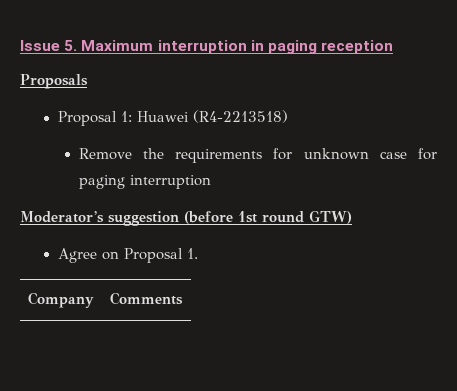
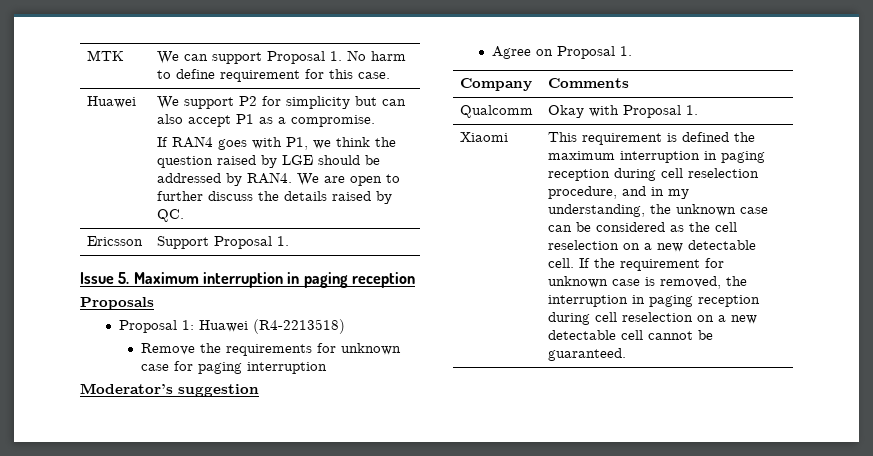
+ MTK | We can support Proposal 1. No harm to define requirement for this case.
+ Huawei | We support P2 for simplicity but can also accept P1 as a compromise.
+ If RAN4 goes with P1, we think the question raised by LGE should be addressed by RAN4. We are open to further discuss the details raised by QC.
+ Ericsson | Support Proposal 1.
- Moderator’s suggestion (before 1st round GTW)
+ Moderator’s suggestion
+ Qualcomm | Okay with Proposal 1.
+ Xiaomi | This requirement is defined the maximum interruption in paging reception during cell reselection procedure, and in my understanding, the unknown case can be considered as the cell reselection on a new detectable cell. If the requirement for unknown case is removed, the interruption in paging reception during cell reselection on a new detectable cell cannot be guaranteed.

